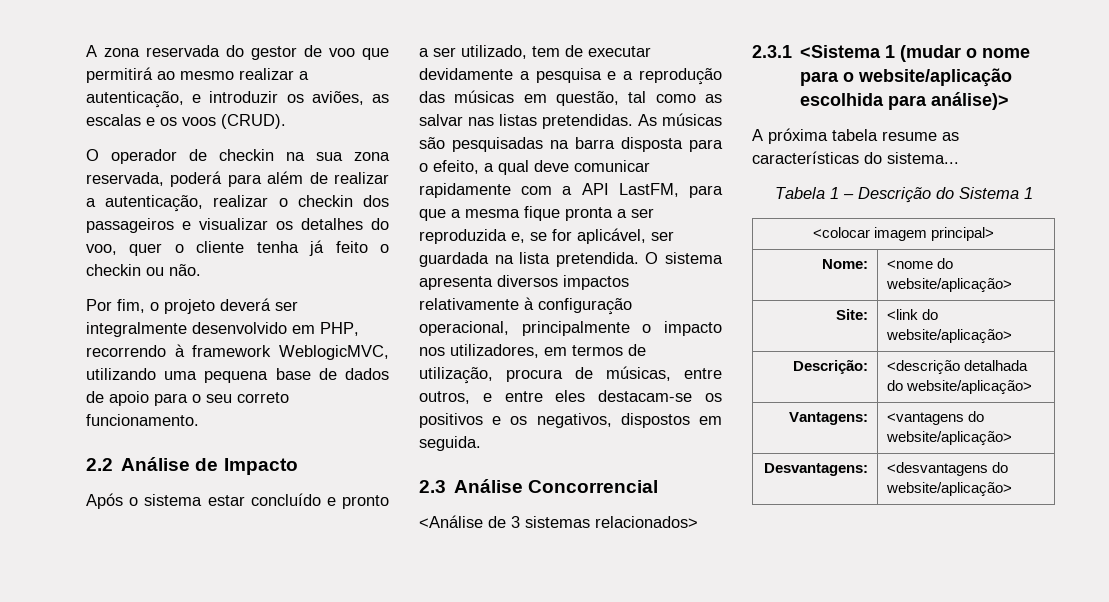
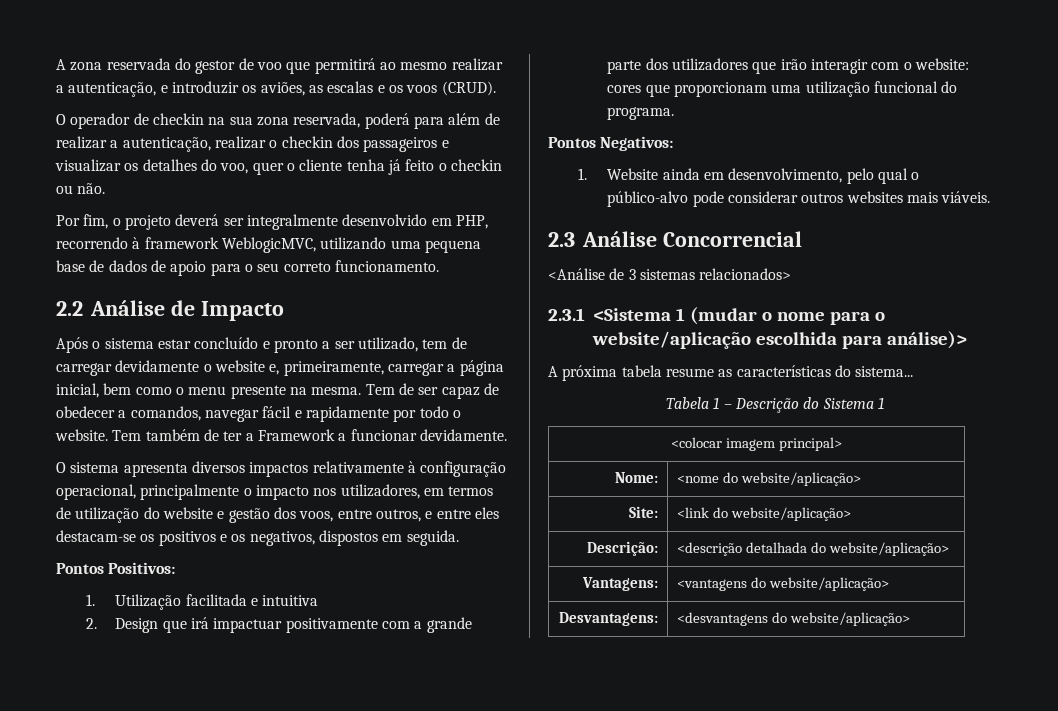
- Após o sistema estar concluído e pronto a ser utilizado, tem de executar devidamente a pesquisa e a reprodução das músicas em questão, tal como as salvar nas listas pretendidas. As músicas são pesquisadas na barra disposta para o efeito, a qual deve comunicar rapidamente com a API LastFM, para que a mesma fique pronta a ser reproduzida e, se for aplicável, ser guardada na lista pretendida. O sistema apresenta diversos impactos relativamente à configuração operacional, principalmente o impacto nos utilizadores, em termos de utilização, procura de músicas, entre outros, e entre eles destacam-se os positivos e os negativos, dispostos em seguida.
+ Após o sistema estar concluído e pronto a ser utilizado, tem de carregar devidamente o website e, primeiramente, carregar a página inicial, bem como o menu presente na mesma. Tem de ser capaz de obedecer a comandos, navegar fácil e rapidamente por todo o website. Tem também de ter a Framework a funcionar devidamente.
+ O sistema apresenta diversos impactos relativamente à configuração operacional, principalmente o impacto nos utilizadores, em termos de utilização do website e gestão dos voos, entre outros, e entre eles destacam-se os positivos e os negativos, dispostos em seguida.
+ Pontos Positivos:
+ 1. Utilização facilitada e intuitiva
+ 2. Design que irá impactuar positivamente com a grande parte dos utilizadores que irão interagir com o website: cores que proporcionam uma utilização funcional do programa.
+ Pontos Negativos:
+ 1. Website ainda em desenvolvimento, pelo qual o público-alvo pode considerar outros websites mais viáveis.

